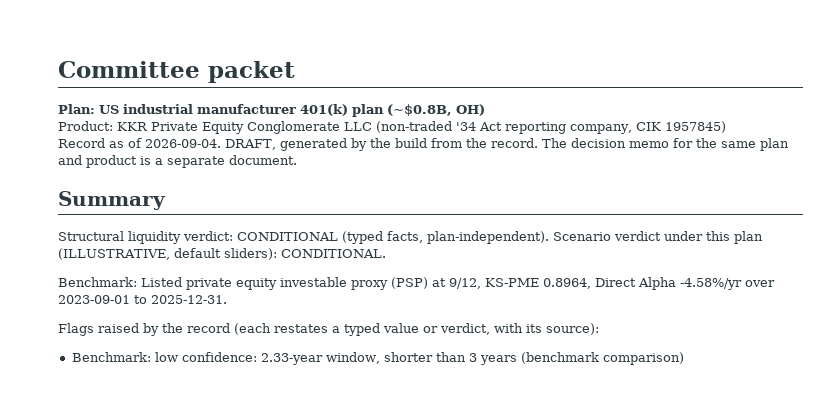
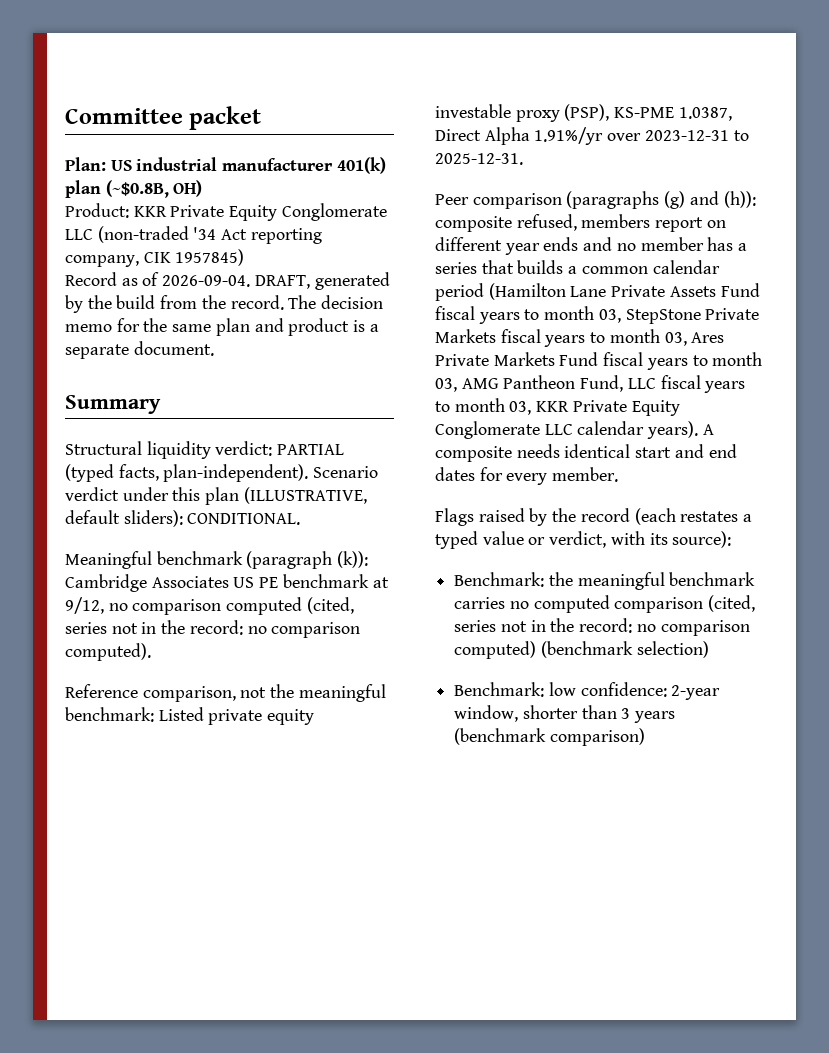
- Structural liquidity verdict: CONDITIONAL (typed facts, plan-independent).
+ Structural liquidity verdict: PARTIAL (typed facts, plan-independent).
- Benchmark: Listed private equity investable proxy (PSP) at 9/12, KS-PME 0.8964, Direct Alpha -4.58%/yr over 2023-09-01 to 2025-12-31.
+ Meaningful benchmark (paragraph (k)): Cambridge Associates US PE benchmark at 9/12, no comparison computed (cited, series not in the record: no comparison computed).
+ Reference comparison, not the meaningful benchmark: Listed private equity investable proxy (PSP), KS-PME 1.0387, Direct Alpha 1.91%/yr over 2023-12-31 to 2025-12-31.
+ Peer comparison (paragraphs (g) and (h)): composite refused, members report on different year ends and no member has a series that builds a common calendar period (Hamilton Lane Private Assets Fund fiscal years to month 03, StepStone Private Markets fiscal years to month 03, Ares Private Markets Fund fiscal years to month 03, AMG Pantheon Fund, LLC fiscal years to month 03, KKR Private Equity Conglomerate LLC calendar years). A composite needs identical start and end dates for every member.
+ Benchmark: the meaningful benchmark carries no computed comparison (cited, series not in the record: no comparison computed) (benchmark selection)
- Benchmark: low confidence: 2.33-year window, shorter than 3 years (benchmark comparison)
+ Benchmark: low confidence: 2-year window, shorter than 3 years (benchmark comparison)

